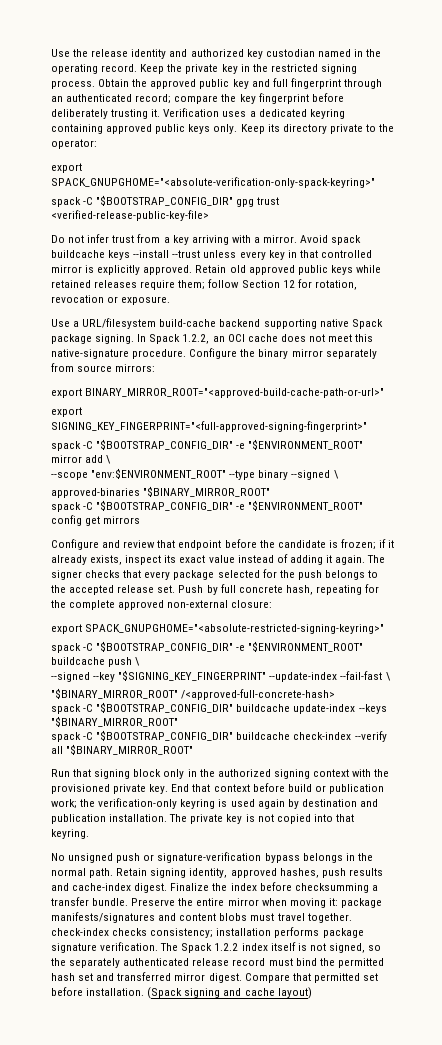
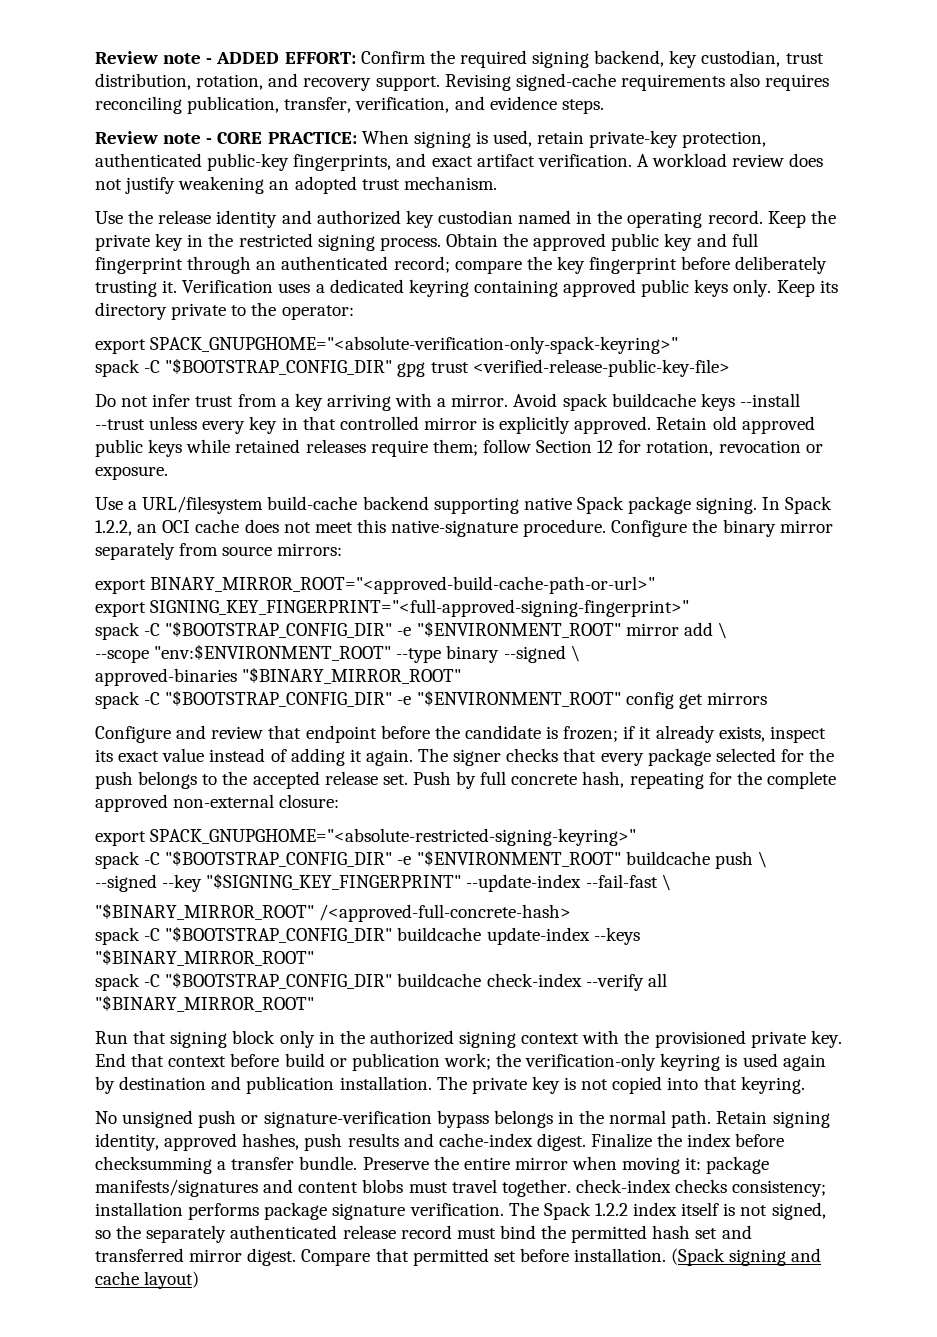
+ Review note - ADDED EFFORT: Confirm the required signing backend, key custodian, trust distribution, rotation, and recovery support. Revising signed-cache requirements also requires reconciling publication, transfer, verification, and evidence steps.
+ Review note - CORE PRACTICE: When signing is used, retain private-key protection, authenticated public-key fingerprints, and exact artifact verification. A workload review does not justify weakening an adopted trust mechanism.

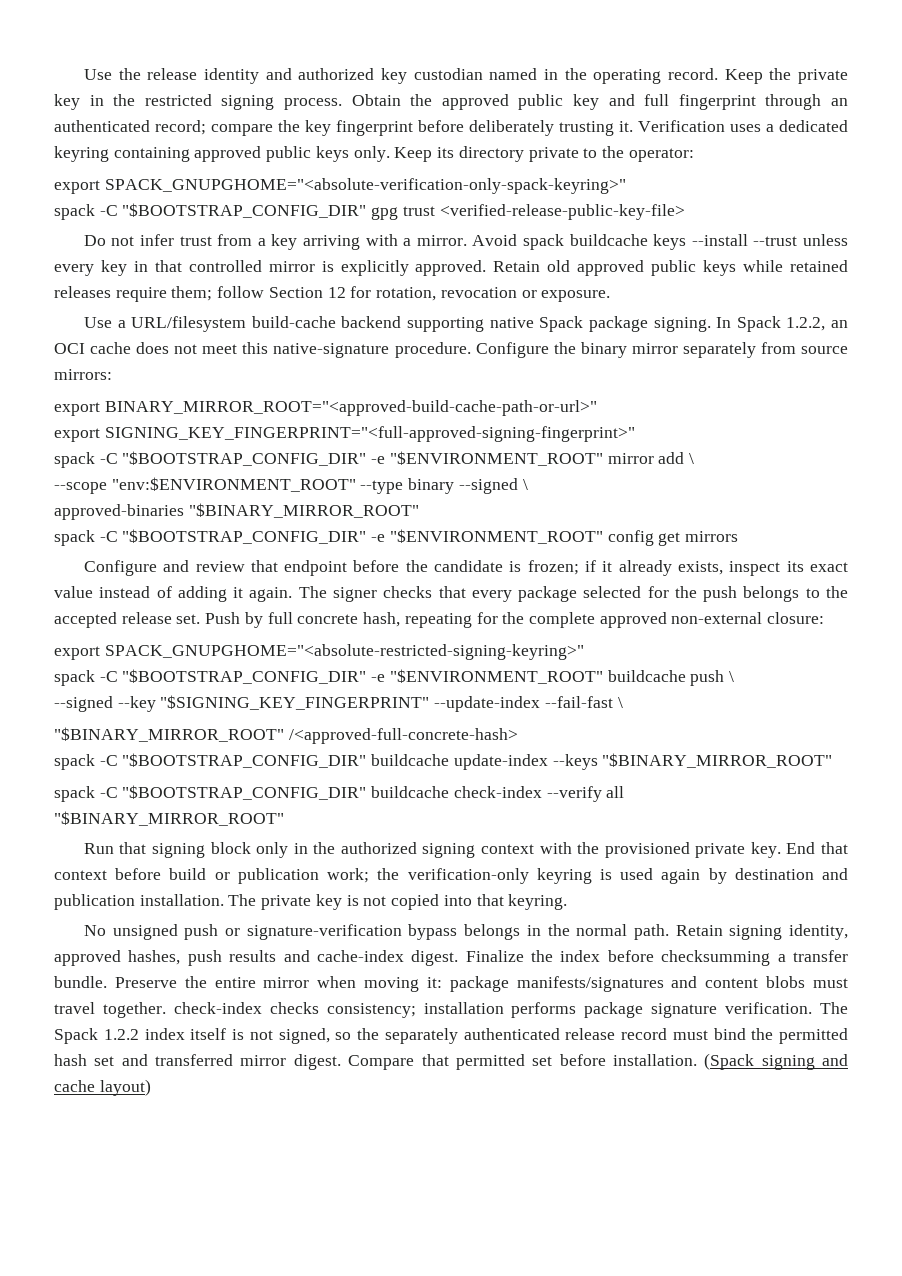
- Review note - ADDED EFFORT: Confirm the required signing backend, key custodian, trust distribution, rotation, and recovery support. Revising signed-cache requirements also requires reconciling publication, transfer, verification, and evidence steps.
- Review note - CORE PRACTICE: When signing is used, retain private-key protection, authenticated public-key fingerprints, and exact artifact verification. A workload review does not justify weakening an adopted trust mechanism.

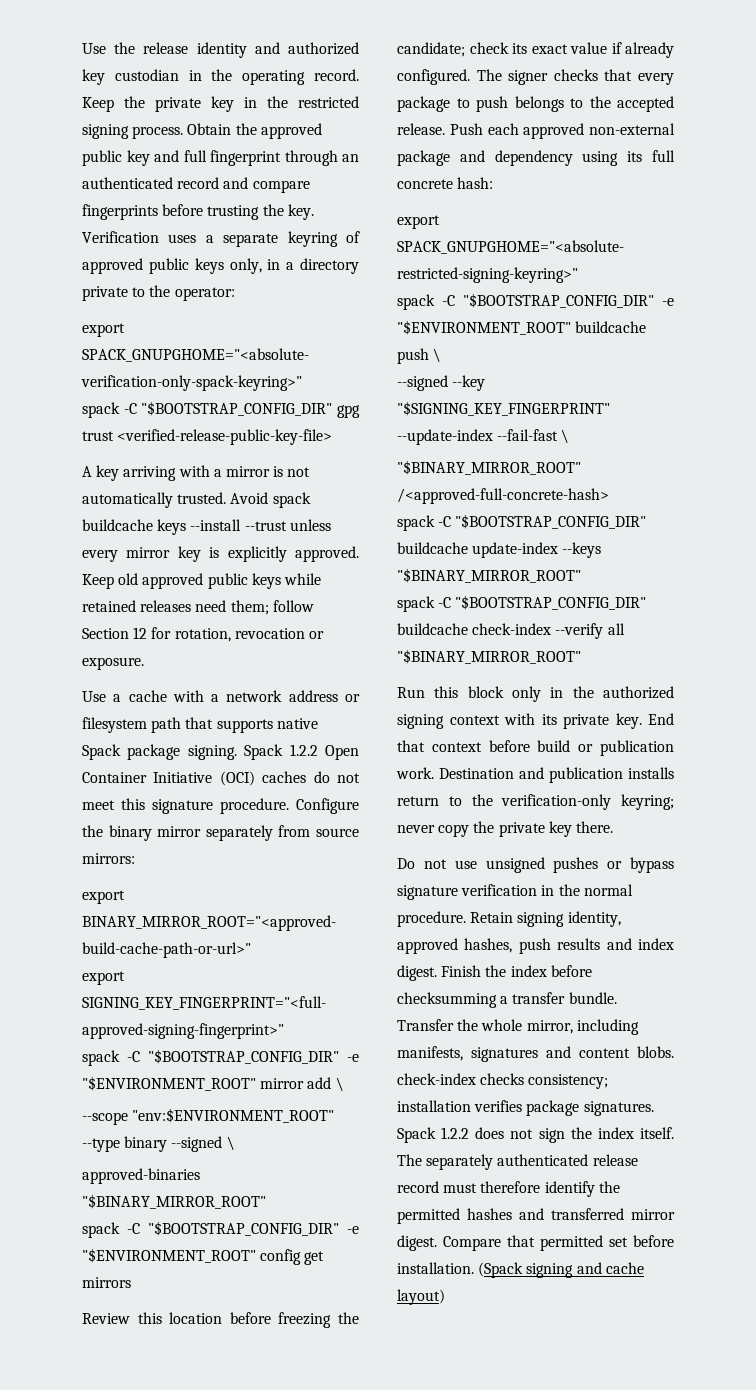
- Use the release identity and authorized key custodian named in the operating record.
+ Use the release identity and authorized key custodian in the operating record.
- Obtain the approved public key and full fingerprint through an authenticated record; compare the key fingerprint before deliberately trusting it. Verification uses a dedicated keyring containing approved public keys only. Keep its directory private to the operator:
+ Obtain the approved public key and full fingerprint through an authenticated record and compare fingerprints before trusting the key. Verification uses a separate keyring of approved public keys only, in a directory private to the operator:
- Do not infer trust from a key arriving with a mirror.
+ A key arriving with a mirror is not automatically trusted.
- Avoid spack buildcache keys --install --trust unless every key in that controlled mirror is explicitly approved.
+ Avoid spack buildcache keys --install --trust unless every mirror key is explicitly approved.
- Retain old approved public keys while retained releases require them; follow Section 12 for rotation, revocation or exposure.
+ Keep old approved public keys while retained releases need them; follow Section 12 for rotation, revocation or exposure.
- Use a URL/filesystem build-cache backend supporting native Spack package signing. In Spack 1.2.2, an OCI cache does not meet this native-signature procedure.
+ Use a cache with a network address or filesystem path that supports native Spack package signing. Spack 1.2.2 Open Container Initiative (OCI) caches do not meet this signature procedure.
- Configure and review that endpoint before the candidate is frozen; if it already exists, inspect its exact value instead of adding it again.
+ Review this location before freezing the candidate; check its exact value if already configured.
- The signer checks that every package selected for the push belongs to the accepted release set. Push by full concrete hash, repeating for the complete approved non-external closure:
+ The signer checks that every package to push belongs to the accepted release. Push each approved non-external package and dependency using its full concrete hash:
- Run that signing block only in the authorized signing context with the provisioned private key.
+ Run this block only in the authorized signing context with its private key.
- End that context before build or publication work; the verification-only keyring is used again by destination and publication installation. The private key is not copied into that keyring.
- No unsigned push or signature-verification bypass belongs in the normal path.
+ End that context before build or publication work. Destination and publication installs return to the verification-only keyring; never copy the private key there.
+ Do not use unsigned pushes or bypass signature verification in the normal procedure.
- Retain signing identity, approved hashes, push results and cache-index digest. Finalize the index before checksumming a transfer bundle.
+ Retain signing identity, approved hashes, push results and index digest. Finish the index before checksumming a transfer bundle.
- Preserve the entire mirror when moving it: package manifests/signatures and content blobs must travel together. check-index checks consistency; installation performs package signature verification. The Spack 1.2.2 index itself is not signed, so the separately authenticated release record must bind the permitted hash set and transferred mirror digest.
+ Transfer the whole mirror, including manifests, signatures and content blobs. check-index checks consistency; installation verifies package signatures. Spack 1.2.2 does not sign the index itself. The separately authenticated release record must therefore identify the permitted hashes and transferred mirror digest.

